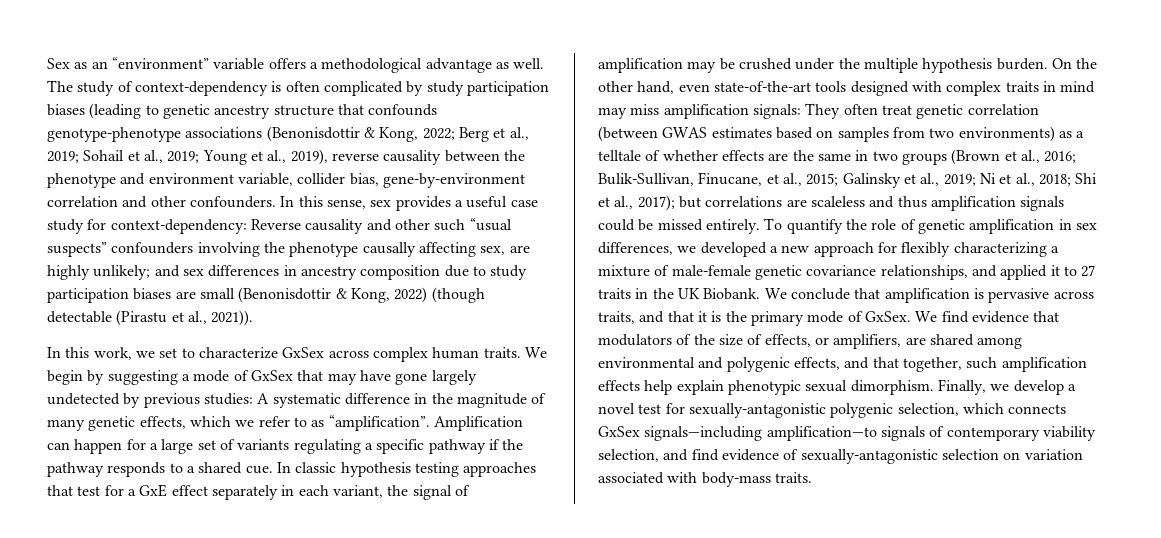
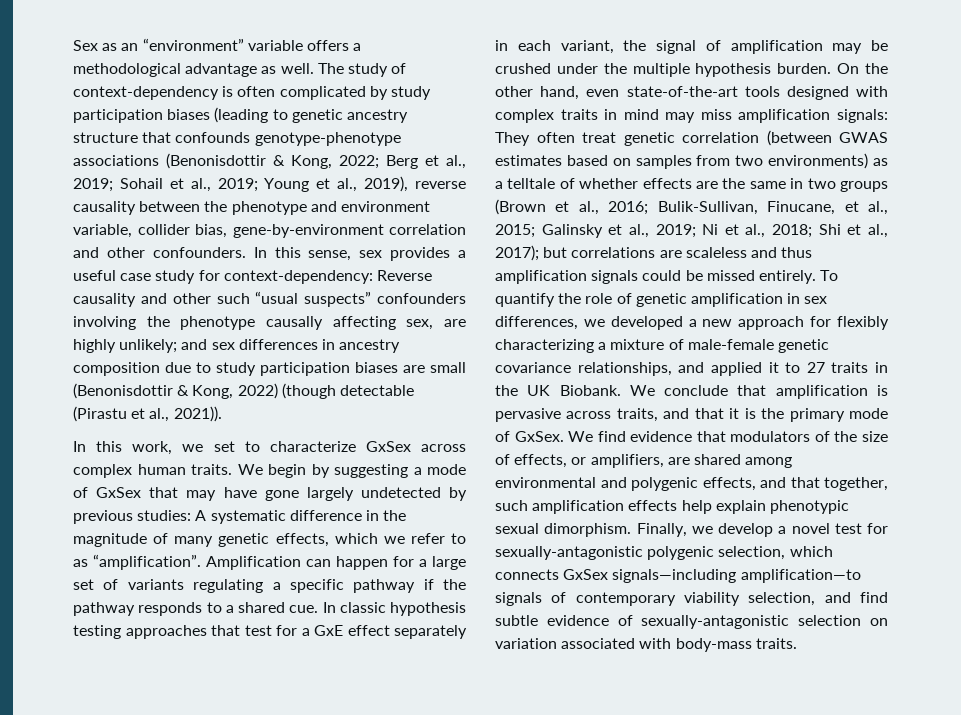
- Finally, we develop a novel test for sexually-antagonistic polygenic selection, which connects GxSex signals—including amplification—to signals of contemporary viability selection, and find evidence of sexually-antagonistic selection on variation associated with body-mass traits.
+ Finally, we develop a novel test for sexually-antagonistic polygenic selection, which connects GxSex signals—including amplification—to signals of contemporary viability selection, and find subtle evidence of sexually-antagonistic selection on variation associated with body-mass traits.

